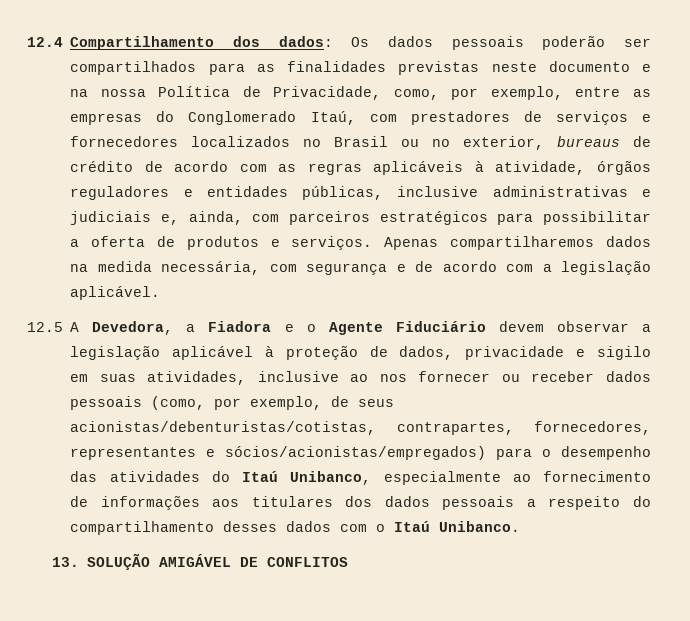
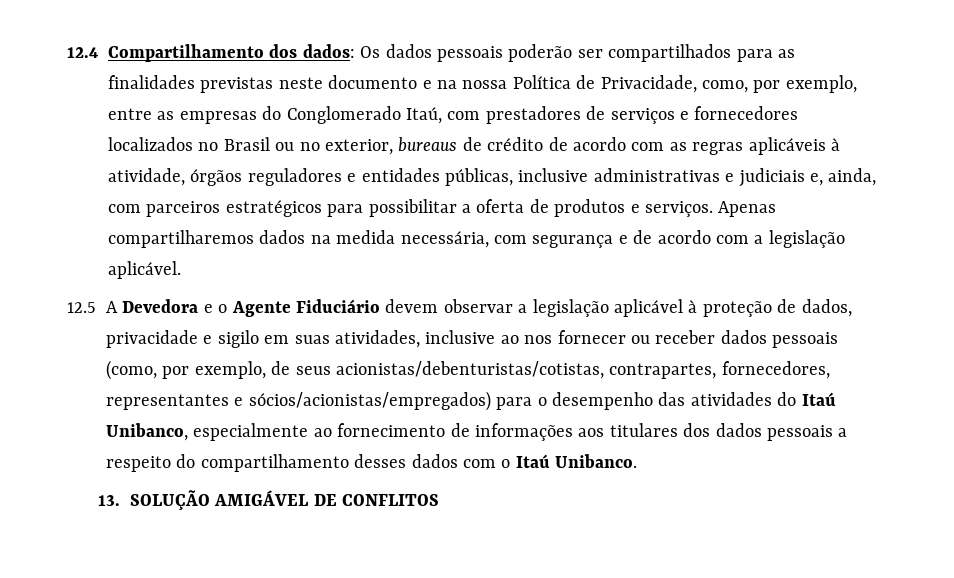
- 12.5 A Devedora, a Fiadora e o Agente Fiduciário devem observar a legislação aplicável à proteção de dados, privacidade e sigilo em suas atividades, inclusive ao nos fornecer ou receber dados pessoais (como, por exemplo, de seus acionistas/debenturistas/cotistas, contrapartes, fornecedores, representantes e sócios/acionistas/empregados) para o desempenho das atividades do Itaú Unibanco, especialmente ao fornecimento de informações aos titulares dos dados pessoais a respeito do compartilhamento desses dados com o Itaú Unibanco.
+ 12.5 A Devedora e o Agente Fiduciário devem observar a legislação aplicável à proteção de dados, privacidade e sigilo em suas atividades, inclusive ao nos fornecer ou receber dados pessoais (como, por exemplo, de seus acionistas/debenturistas/cotistas, contrapartes, fornecedores, representantes e sócios/acionistas/empregados) para o desempenho das atividades do Itaú Unibanco, especialmente ao fornecimento de informações aos titulares dos dados pessoais a respeito do compartilhamento desses dados com o Itaú Unibanco.

